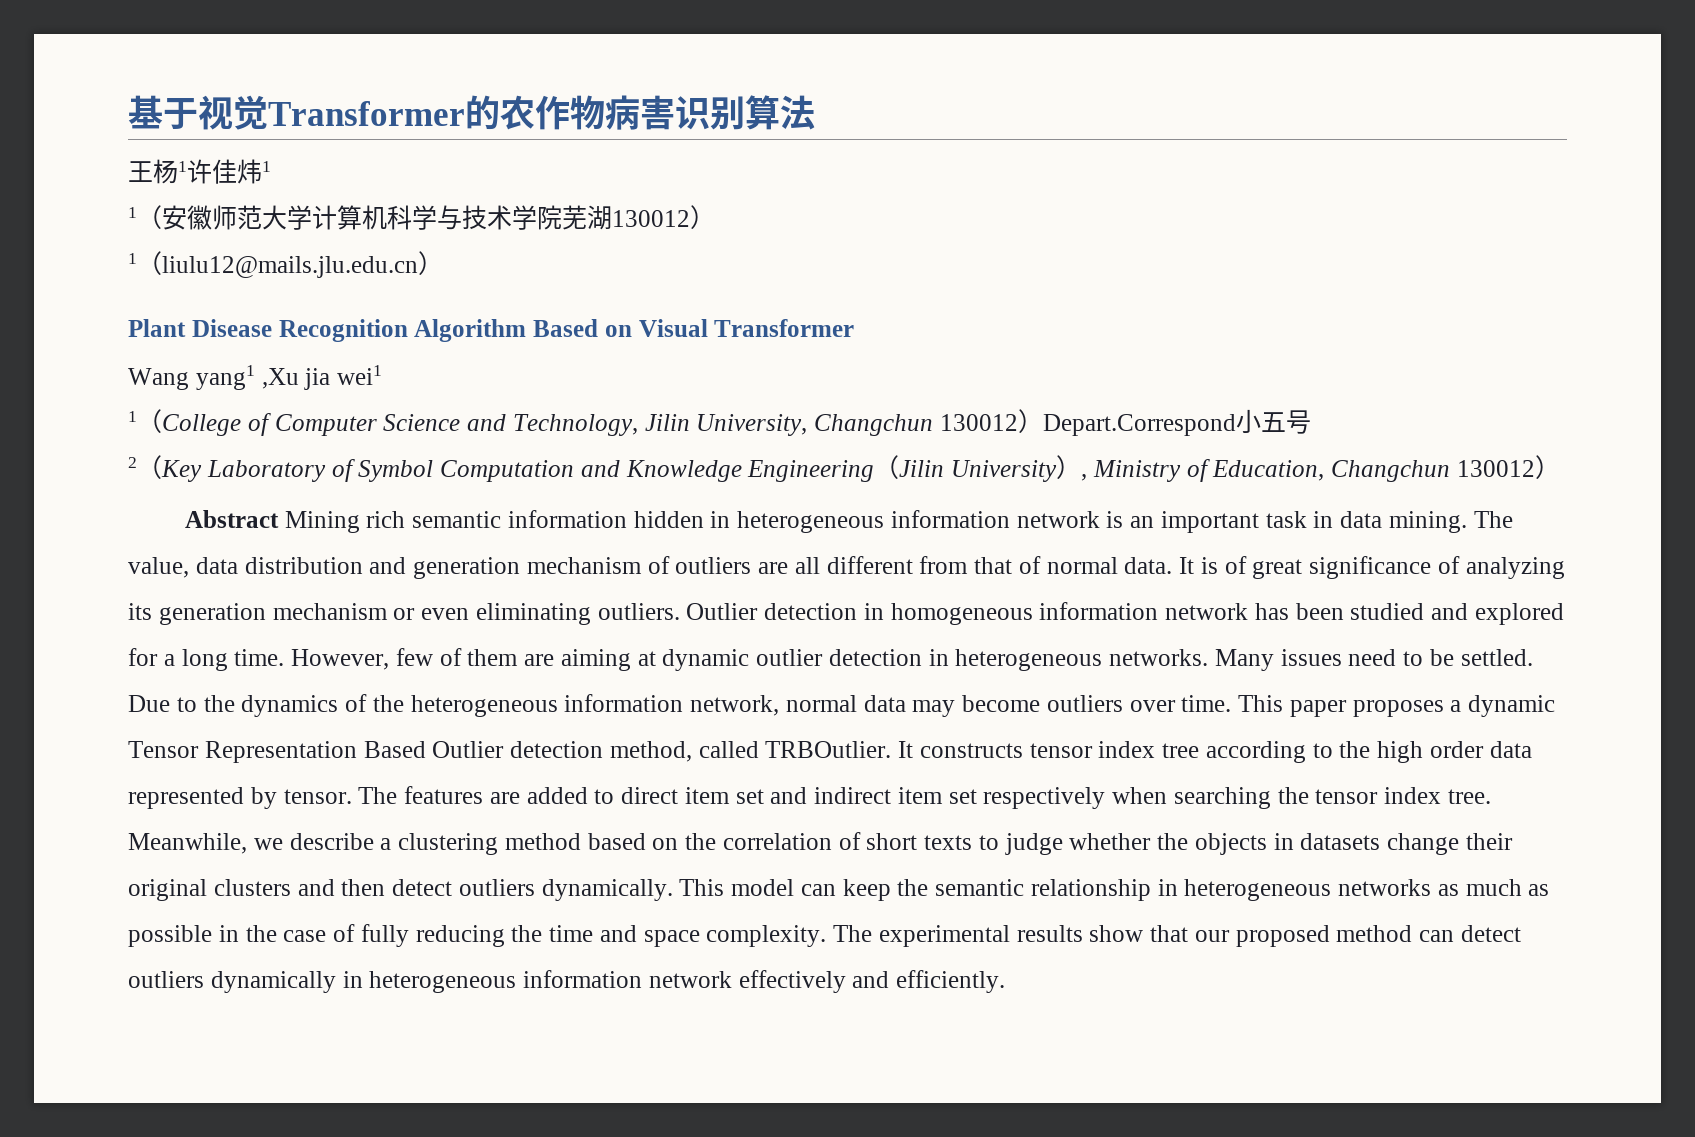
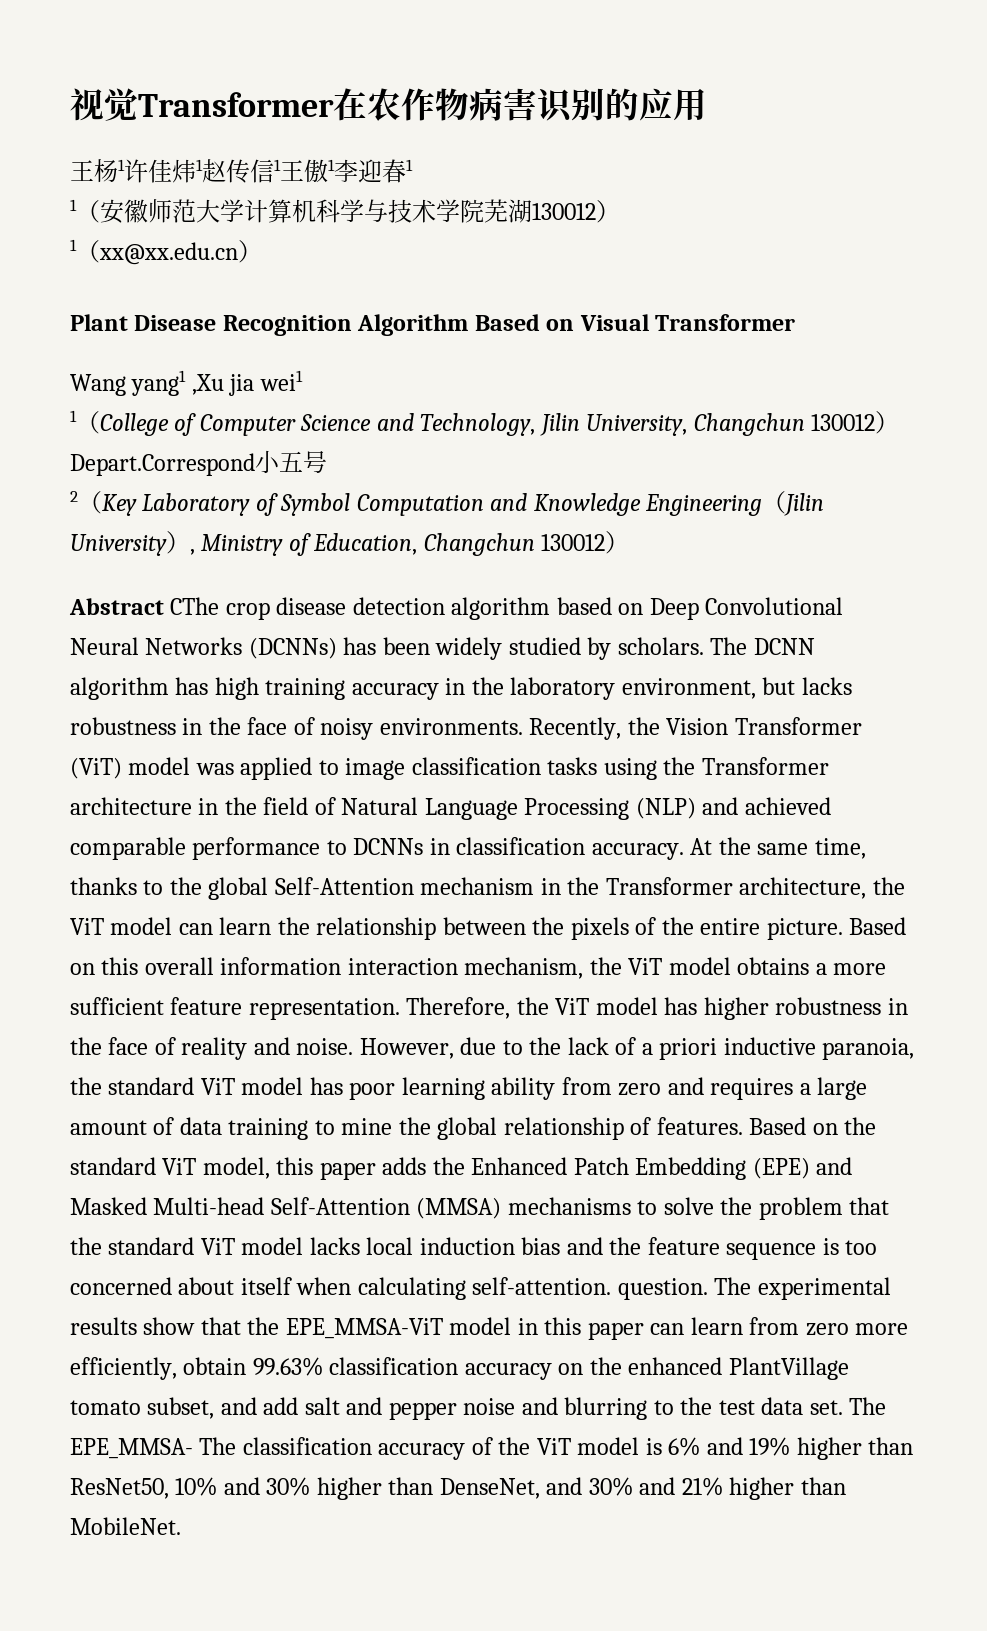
- 基于视觉Transformer的农作物病害识别算法
+ 视觉Transformer在农作物病害识别的应用
- 王杨1许佳炜1
+ 王杨1许佳炜1赵传信1王傲1李迎春1
- 1（liulu12@mails.jlu.edu.cn）
+ 1（xx@xx.edu.cn）
- Abstract Mining rich semantic information hidden in heterogeneous information network is an important task in data mining. The value, data distribution and generation mechanism of outliers are all different from that of normal data. It is of great significance of analyzing its generation mechanism or even eliminating outliers. Outlier detection in homogeneous information network has been studied and explored for a long time. However, few of them are aiming at dynamic outlier detection in heterogeneous networks. Many issues need to be settled. Due to the dynamics of the heterogeneous information network, normal data may become outliers over time. This paper proposes a dynamic Tensor Representation Based Outlier detection method, called TRBOutlier. It constructs tensor index tree according to the high order data represented by tensor. The features are added to direct item set and indirect item set respectively when searching the tensor index tree. Meanwhile, we describe a clustering method based on the correlation of short texts to judge whether the objects in datasets change their original clusters and then detect outliers dynamically. This model can keep the semantic relationship in heterogeneous networks as much as possible in the case of fully reducing the time and space complexity.
+ Abstract CThe crop disease detection algorithm based on Deep Convolutional Neural Networks (DCNNs) has been widely studied by scholars. The DCNN algorithm has high training accuracy in the laboratory environment, but lacks robustness in the face of noisy environments. Recently, the Vision Transformer (ViT) model was applied to image classification tasks using the Transformer architecture in the field of Natural Language Processing (NLP) and achieved comparable performance to DCNNs in classification accuracy. At the same time, thanks to the global Self-Attention mechanism in the Transformer architecture, the ViT model can learn the relationship between the pixels of the entire picture. Based on this overall information interaction mechanism, the ViT model obtains a more sufficient feature representation. Therefore, the ViT model has higher robustness in the face of reality and noise. However, due to the lack of a priori inductive paranoia, the standard ViT model has poor learning ability from zero and requires a large amount of data training to mine the global relationship of features. Based on the standard ViT model, this paper adds the Enhanced Patch Embedding (EPE) and Masked Multi-head Self-Attention (MMSA) mechanisms to solve the problem that the standard ViT model lacks local induction bias and the feature sequence is too concerned about itself when calculating self-attention. question.
- The experimental results show that our proposed method can detect outliers dynamically in heterogeneous information network effectively and efficiently.
+ The experimental results show that the EPE_MMSA-ViT model in this paper can learn from zero more efficiently, obtain 99.63% classification accuracy on the enhanced PlantVillage tomato subset, and add salt and pepper noise and blurring to the test data set. The EPE_MMSA- The classification accuracy of the ViT model is 6% and 19% higher than ResNet50, 10% and 30% higher than DenseNet, and 30% and 21% higher than MobileNet.

